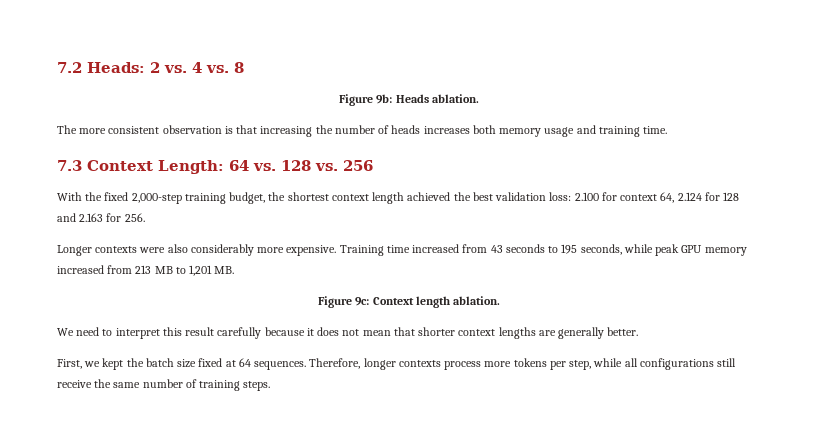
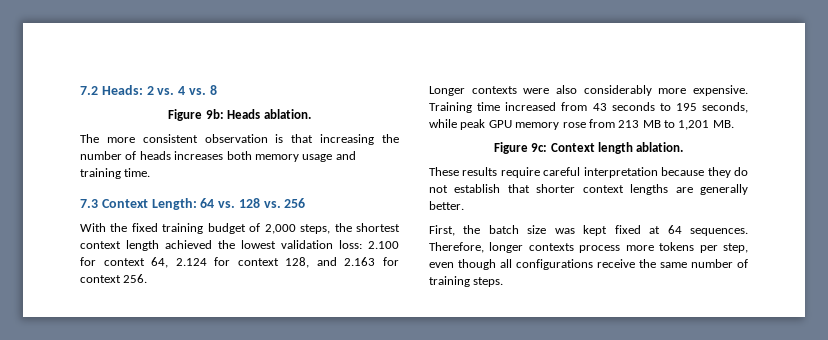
- With the fixed 2,000-step training budget, the shortest context length achieved the best validation loss: 2.100 for context 64, 2.124 for 128 and 2.163 for 256.
+ With the fixed training budget of 2,000 steps, the shortest context length achieved the lowest validation loss: 2.100 for context 64, 2.124 for context 128, and 2.163 for context 256.
- Training time increased from 43 seconds to 195 seconds, while peak GPU memory increased from 213 MB to 1,201 MB.
+ Training time increased from 43 seconds to 195 seconds, while peak GPU memory rose from 213 MB to 1,201 MB.
- We need to interpret this result carefully because it does not mean that shorter context lengths are generally better.
+ These results require careful interpretation because they do not establish that shorter context lengths are generally better.
- First, we kept the batch size fixed at 64 sequences.
+ First, the batch size was kept fixed at 64 sequences.
- Therefore, longer contexts process more tokens per step, while all configurations still receive the same number of training steps.
+ Therefore, longer contexts process more tokens per step, even though all configurations receive the same number of training steps.

